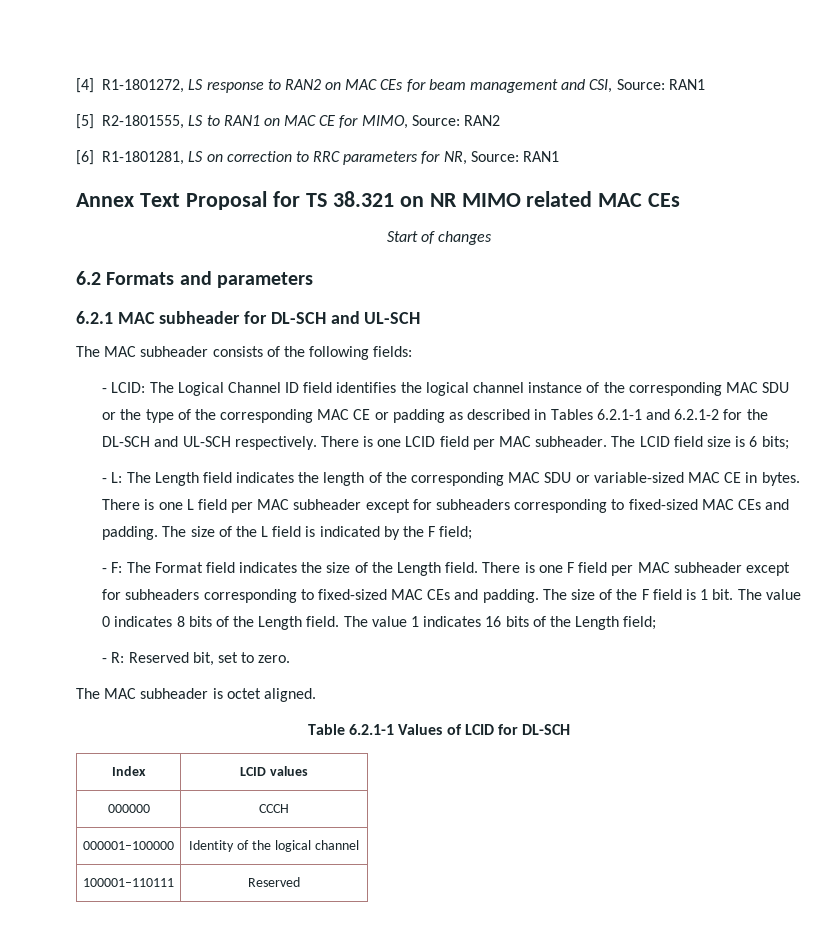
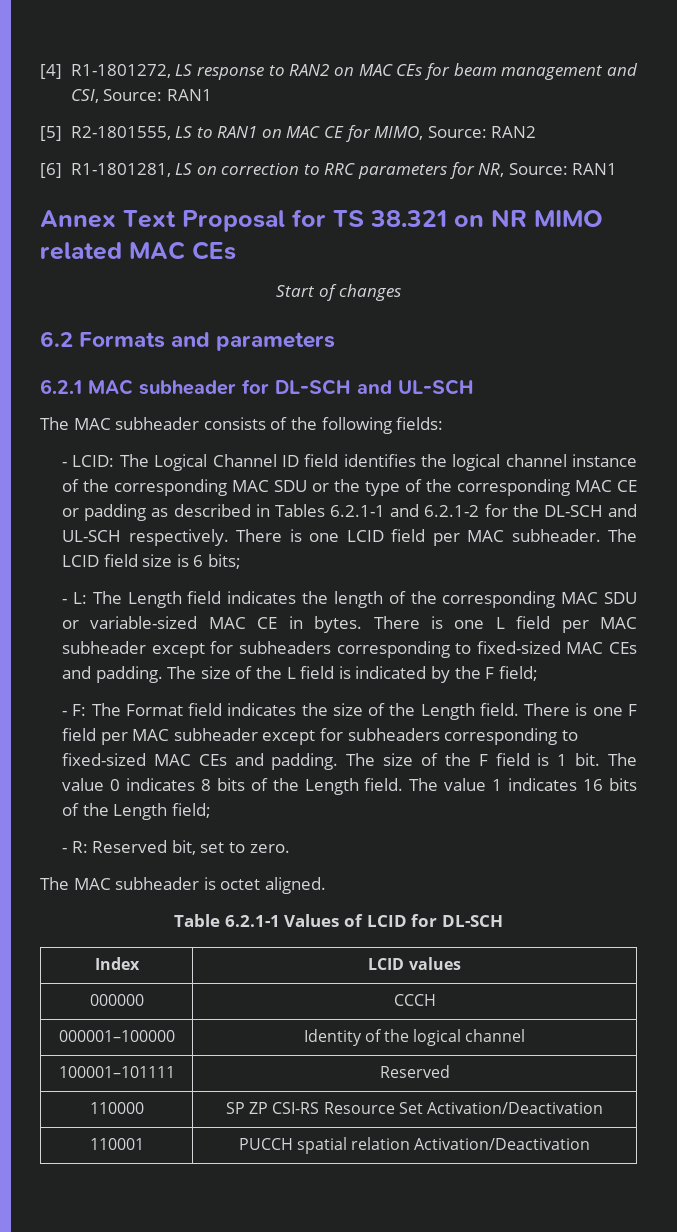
- 100001–110111 | Reserved
+ 100001–101111 | Reserved
+ 110000 | SP ZP CSI-RS Resource Set Activation/Deactivation
+ 110001 | PUCCH spatial relation Activation/Deactivation

